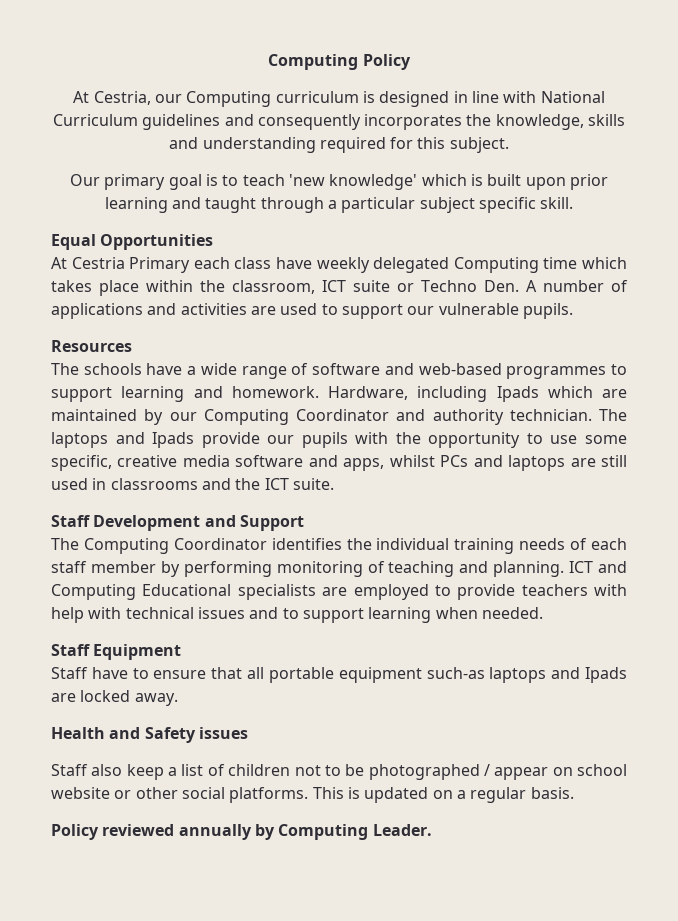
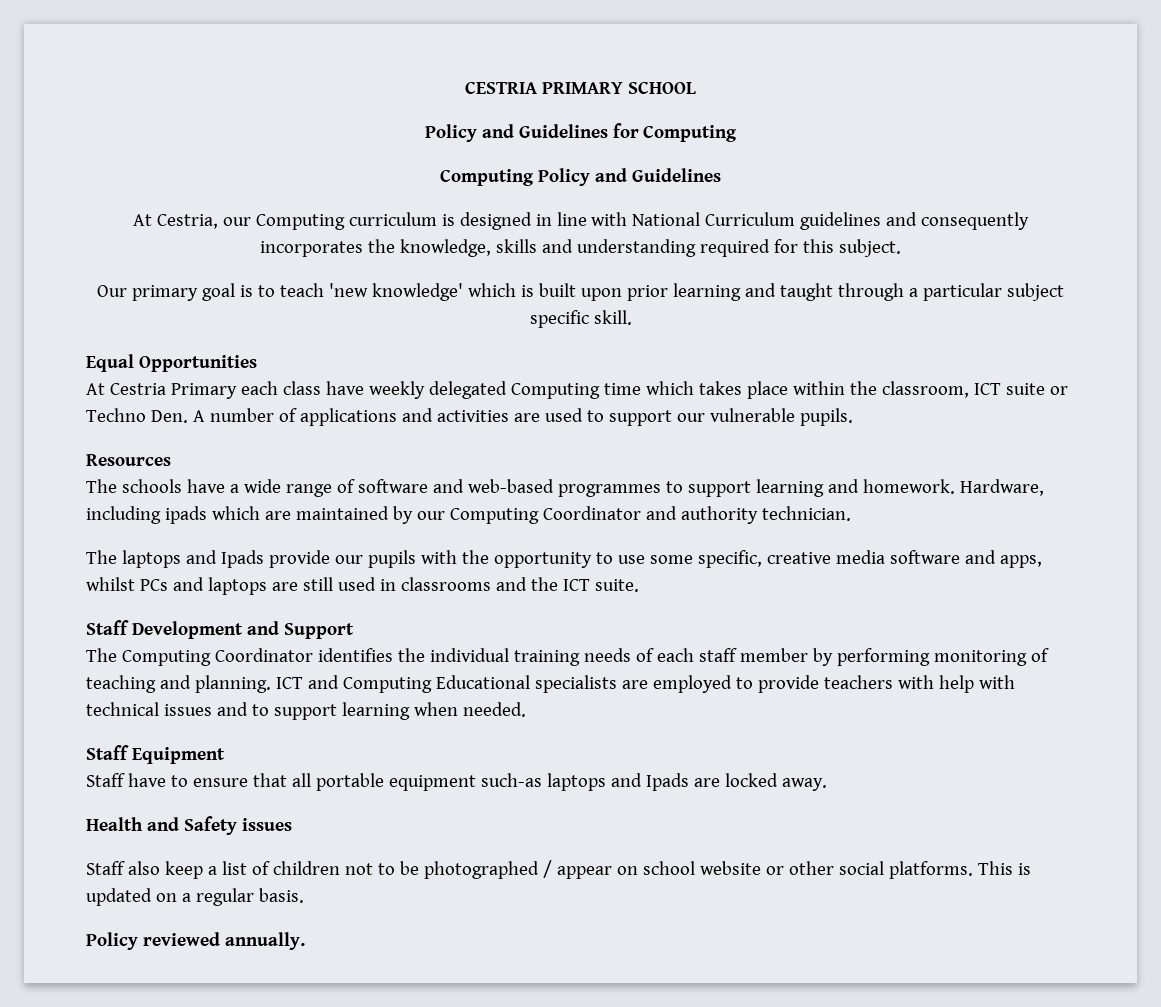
+ CESTRIA PRIMARY SCHOOL
+ Policy and Guidelines for Computing
- Computing Policy
+ Computing Policy and Guidelines
- Hardware, including Ipads which are maintained by our Computing Coordinator and authority technician. The laptops and Ipads provide our pupils with the opportunity to use some specific, creative media software and apps, whilst PCs and laptops are still used in classrooms and the ICT suite.
+ Hardware, including ipads which are maintained by our Computing Coordinator and authority technician.
+ The laptops and Ipads provide our pupils with the opportunity to use some specific, creative media software and apps, whilst PCs and laptops are still used in classrooms and the ICT suite.
- Policy reviewed annually by Computing Leader.
+ Policy reviewed annually.

